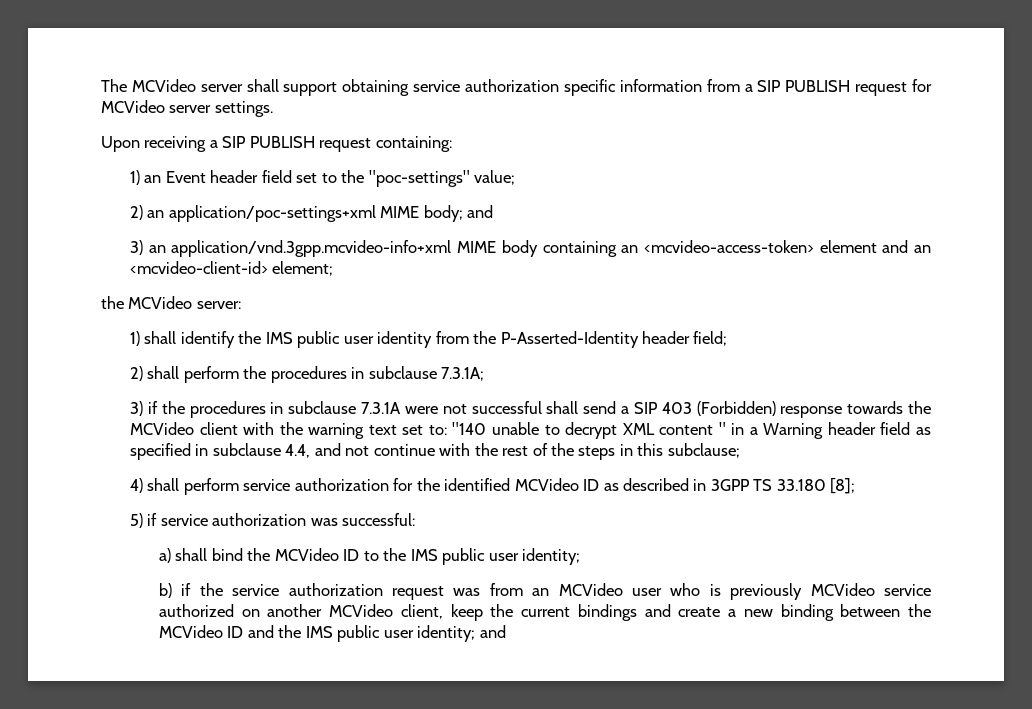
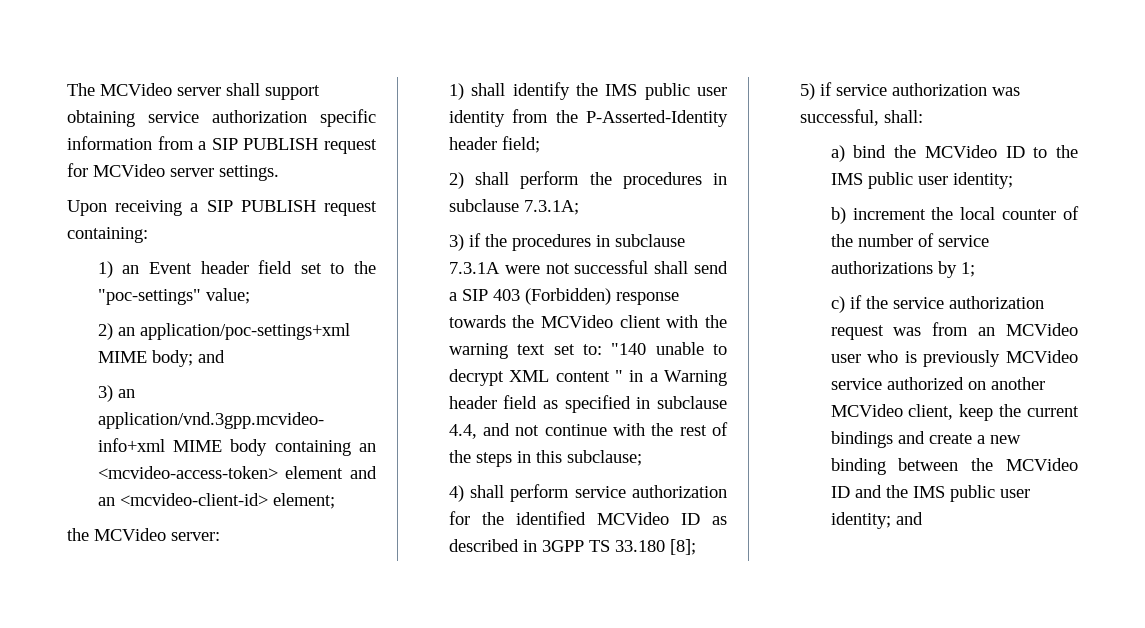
- 5) if service authorization was successful:
+ 5) if service authorization was successful, shall:
- a) shall bind the MCVideo ID to the IMS public user identity;
+ a) bind the MCVideo ID to the IMS public user identity;
- b) if the service authorization request was from an MCVideo user who is previously MCVideo service authorized on another MCVideo client, keep the current bindings and create a new binding between the MCVideo ID and the IMS public user identity; and
+ b) increment the local counter of the number of service authorizations by 1;
+ c) if the service authorization request was from an MCVideo user who is previously MCVideo service authorized on another MCVideo client, keep the current bindings and create a new binding between the MCVideo ID and the IMS public user identity; and

